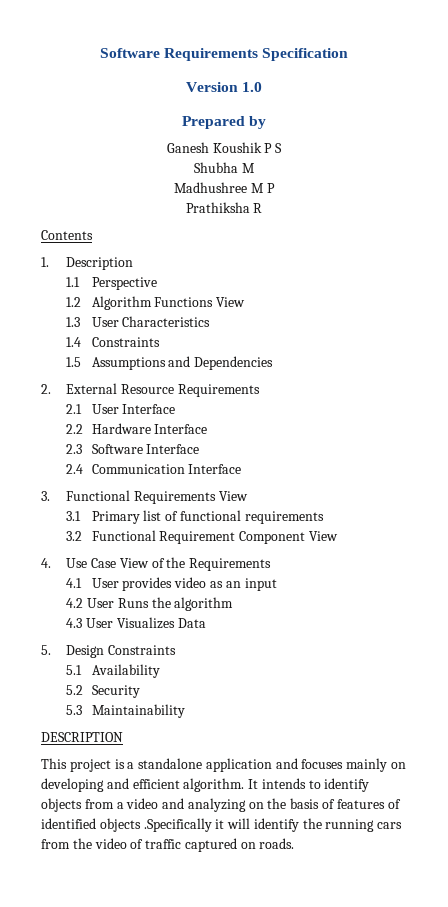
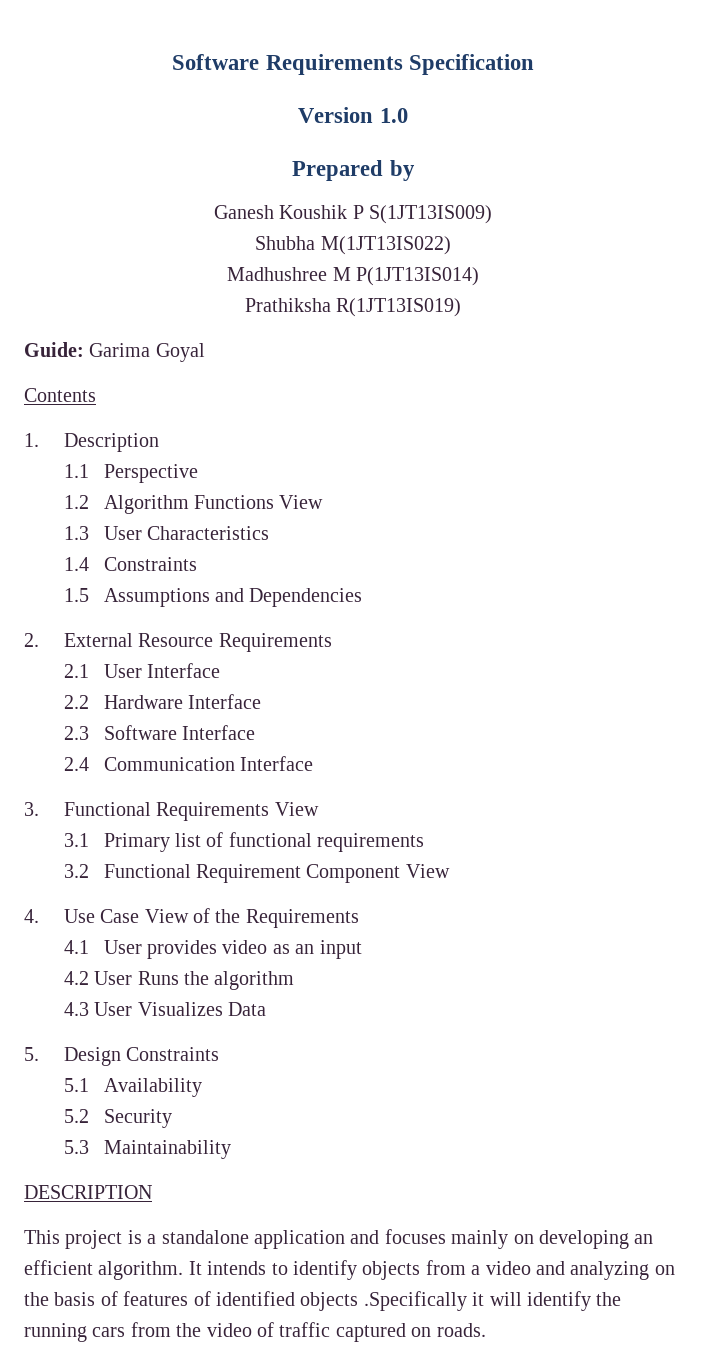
- Ganesh Koushik P S
+ Ganesh Koushik P S(1JT13IS009)
- Shubha M
+ Shubha M(1JT13IS022)
- Madhushree M P
+ Madhushree M P(1JT13IS014)
- Prathiksha R
+ Prathiksha R(1JT13IS019)
+ Guide: Garima Goyal
- This project is a standalone application and focuses mainly on developing and efficient algorithm.
+ This project is a standalone application and focuses mainly on developing an efficient algorithm.

